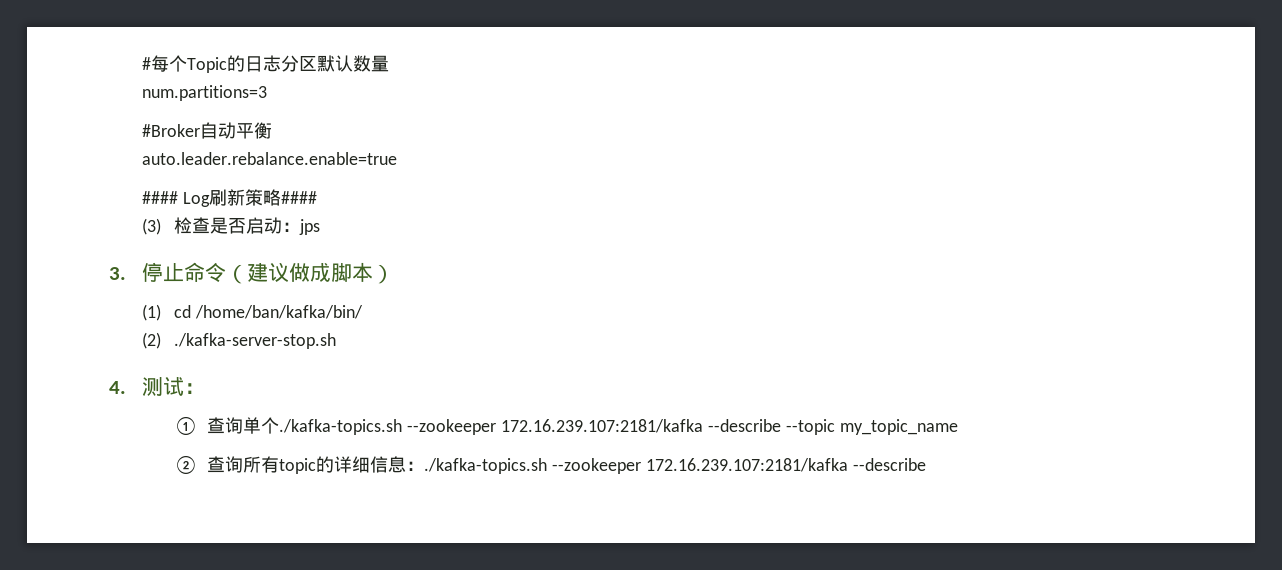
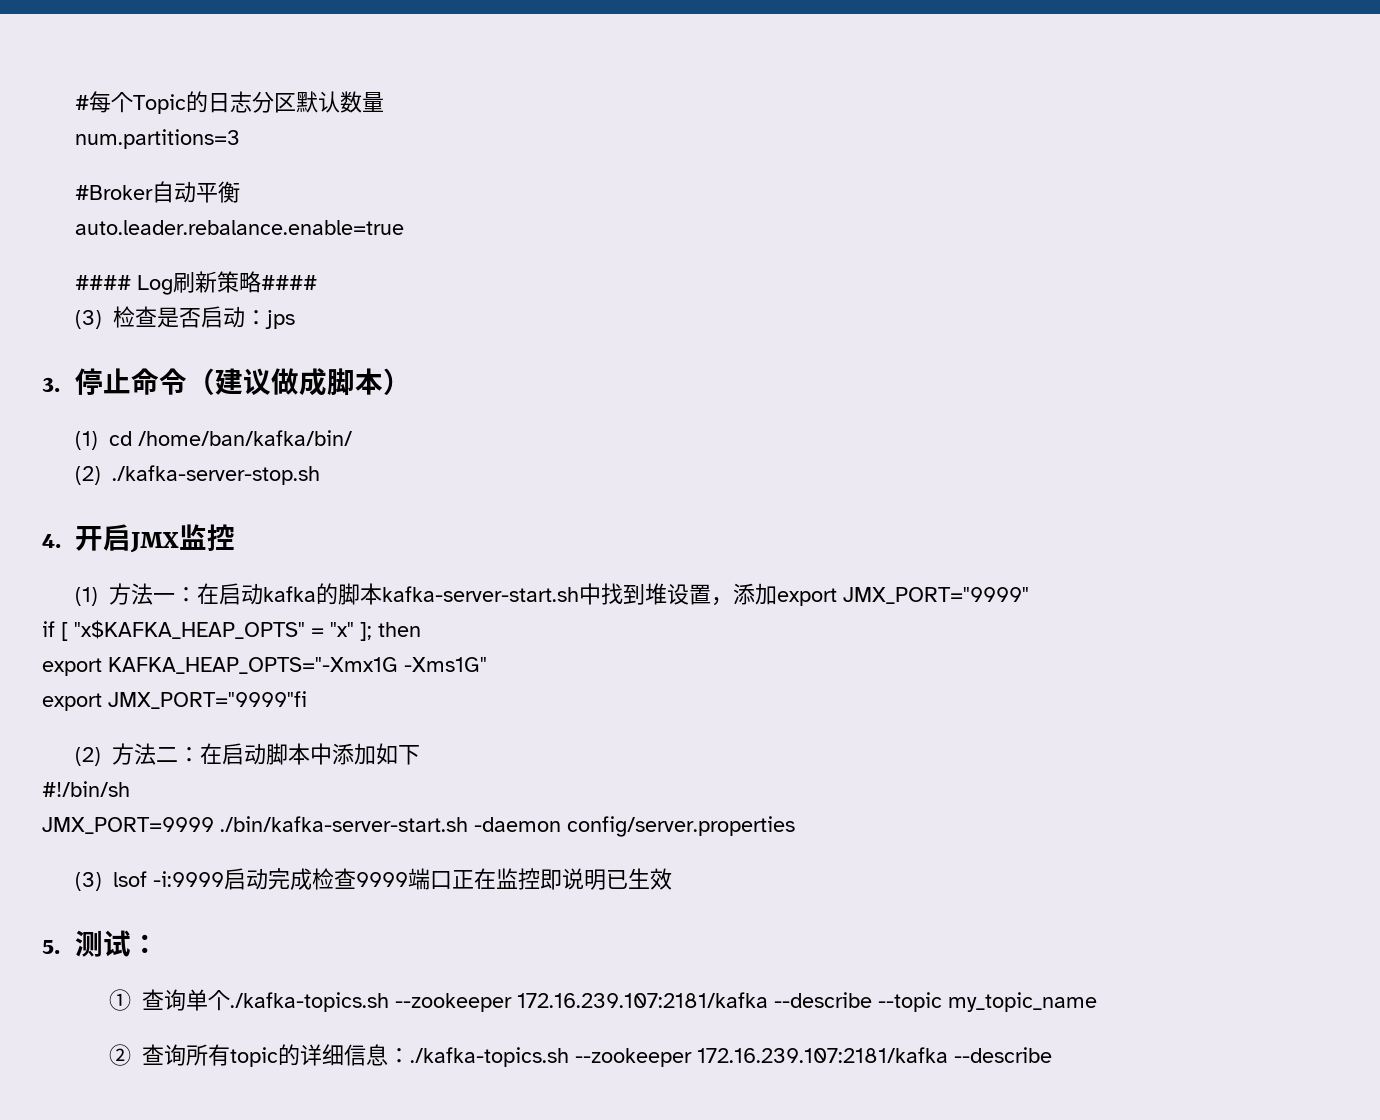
- 4.测试：
+ 4.开启JMX监控
+ (1)方法一：在启动kafka的脚本kafka-server-start.sh中找到堆设置，添加export JMX_PORT="9999"
+ if [ "x$KAFKA_HEAP_OPTS" = "x" ]; then
+ export KAFKA_HEAP_OPTS="-Xmx1G -Xms1G"
+ export JMX_PORT="9999"fi
+ (2)方法二：在启动脚本中添加如下
+ #!/bin/sh
+ JMX_PORT=9999 ./bin/kafka-server-start.sh -daemon config/server.properties
+ (3) lsof -i:9999启动完成检查9999端口正在监控即说明已生效
+ 5.测试：

